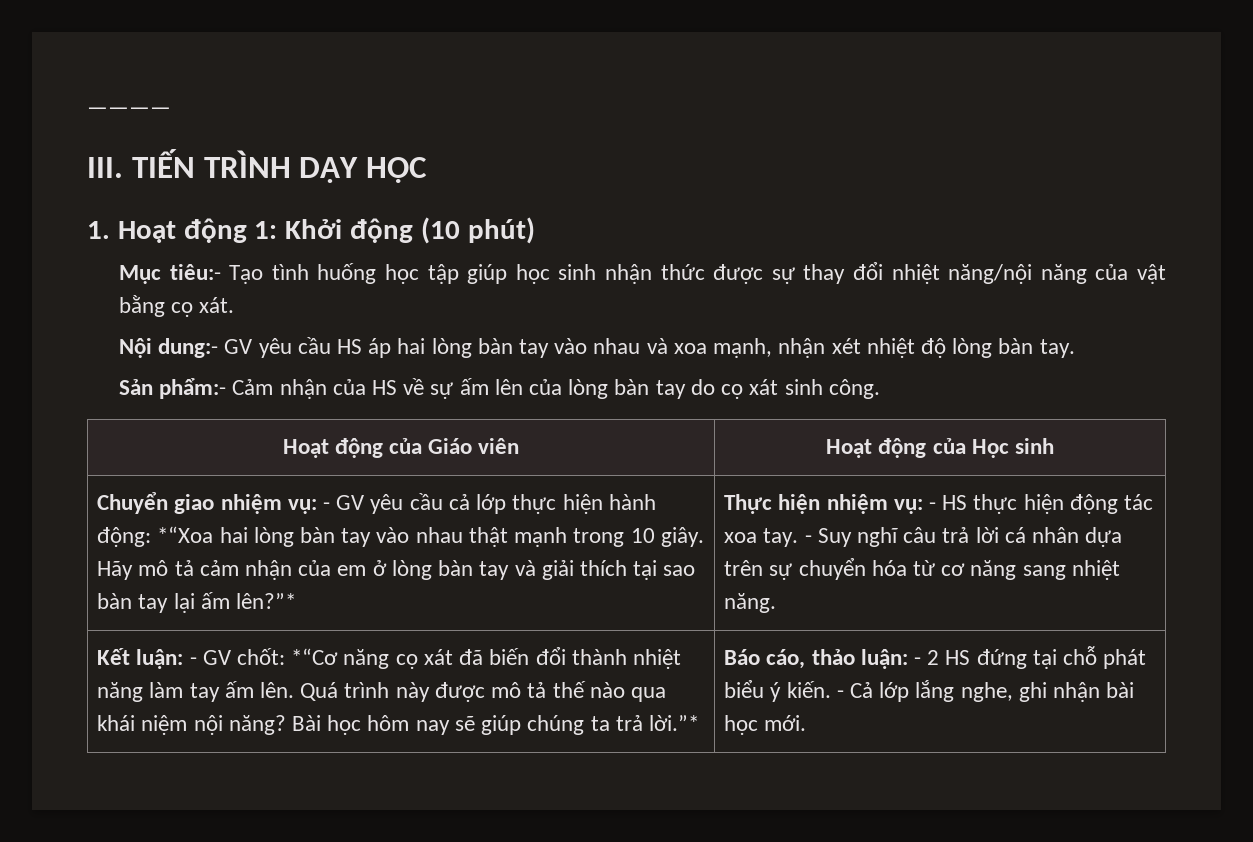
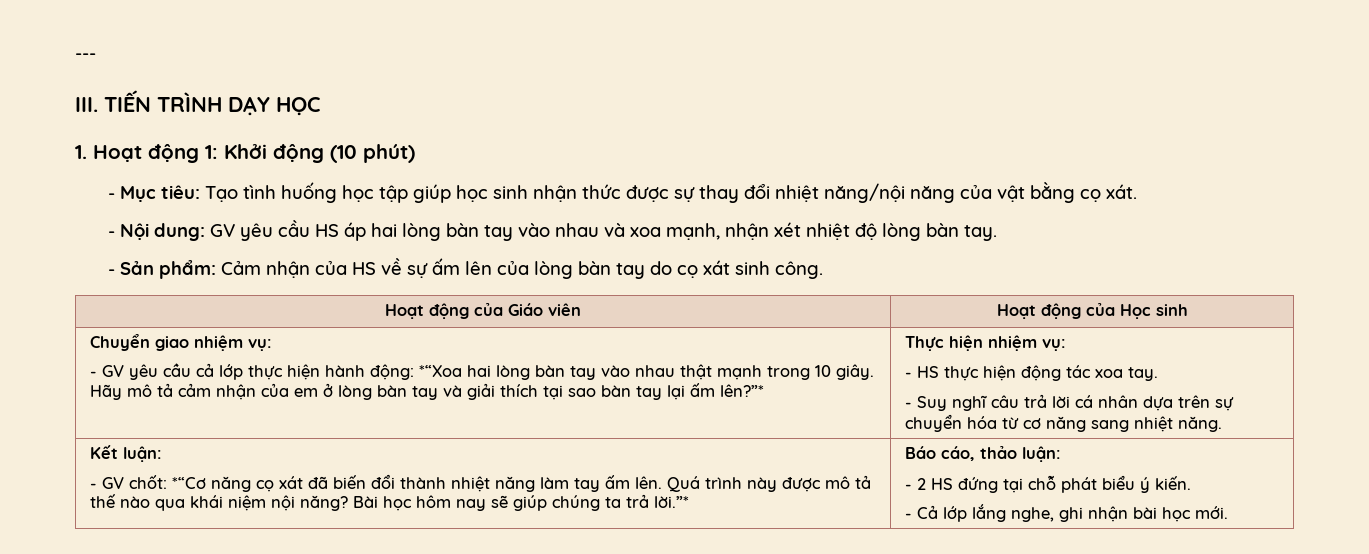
- ————
+ ---
- Mục tiêu:- Tạo tình huống học tập giúp học sinh nhận thức được sự thay đổi nhiệt năng/nội năng của vật bằng cọ xát.
+ - Mục tiêu: Tạo tình huống học tập giúp học sinh nhận thức được sự thay đổi nhiệt năng/nội năng của vật bằng cọ xát.
- Nội dung:- GV yêu cầu HS áp hai lòng bàn tay vào nhau và xoa mạnh, nhận xét nhiệt độ lòng bàn tay.
+ - Nội dung: GV yêu cầu HS áp hai lòng bàn tay vào nhau và xoa mạnh, nhận xét nhiệt độ lòng bàn tay.
- Sản phẩm:- Cảm nhận của HS về sự ấm lên của lòng bàn tay do cọ xát sinh công.
+ - Sản phẩm: Cảm nhận của HS về sự ấm lên của lòng bàn tay do cọ xát sinh công.
- Chuyển giao nhiệm vụ: - GV yêu cầu cả lớp thực hiện hành động: *“Xoa hai lòng bàn tay vào nhau thật mạnh trong 10 giây.
+ Chuyển giao nhiệm vụ:
+ - GV yêu cầu cả lớp thực hiện hành động: *“Xoa hai lòng bàn tay vào nhau thật mạnh trong 10 giây.
- Thực hiện nhiệm vụ: - HS thực hiện động tác xoa tay. - Suy nghĩ câu trả lời cá nhân dựa trên sự chuyển hóa từ cơ năng sang nhiệt năng.
+ Thực hiện nhiệm vụ:
+ - HS thực hiện động tác xoa tay.
+ - Suy nghĩ câu trả lời cá nhân dựa trên sự chuyển hóa từ cơ năng sang nhiệt năng.
- Kết luận: - GV chốt: *“Cơ năng cọ xát đã biến đổi thành nhiệt năng làm tay ấm lên.
+ Kết luận:
+ - GV chốt: *“Cơ năng cọ xát đã biến đổi thành nhiệt năng làm tay ấm lên.
- Báo cáo, thảo luận: - 2 HS đứng tại chỗ phát biểu ý kiến. - Cả lớp lắng nghe, ghi nhận bài học mới.
+ Báo cáo, thảo luận:
+ - 2 HS đứng tại chỗ phát biểu ý kiến.
+ - Cả lớp lắng nghe, ghi nhận bài học mới.

